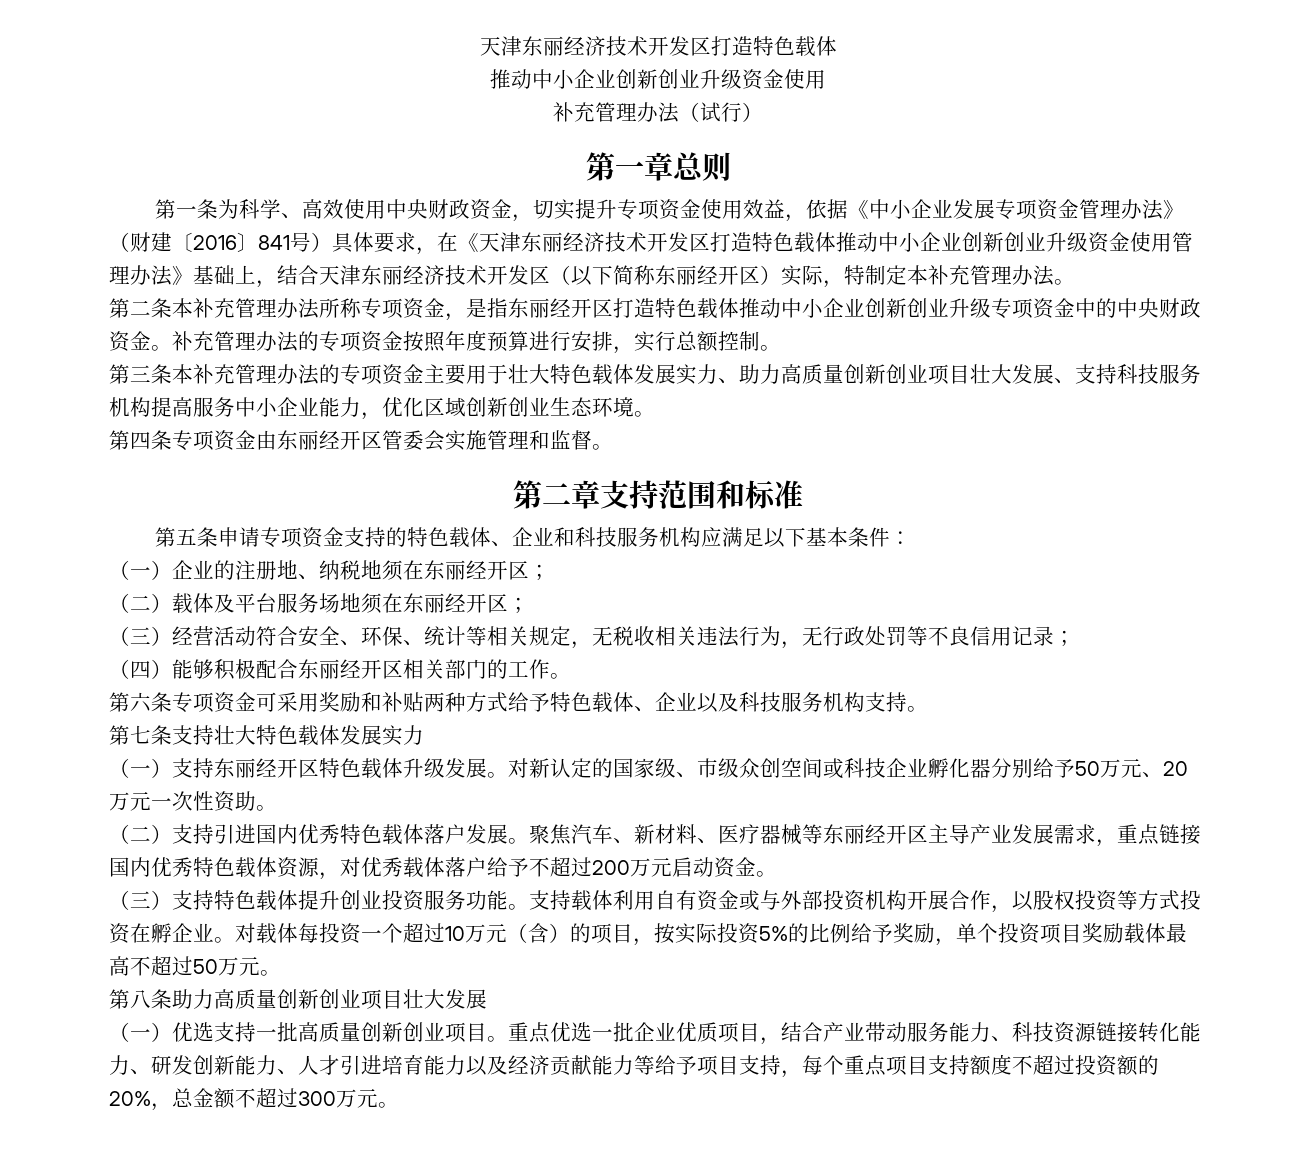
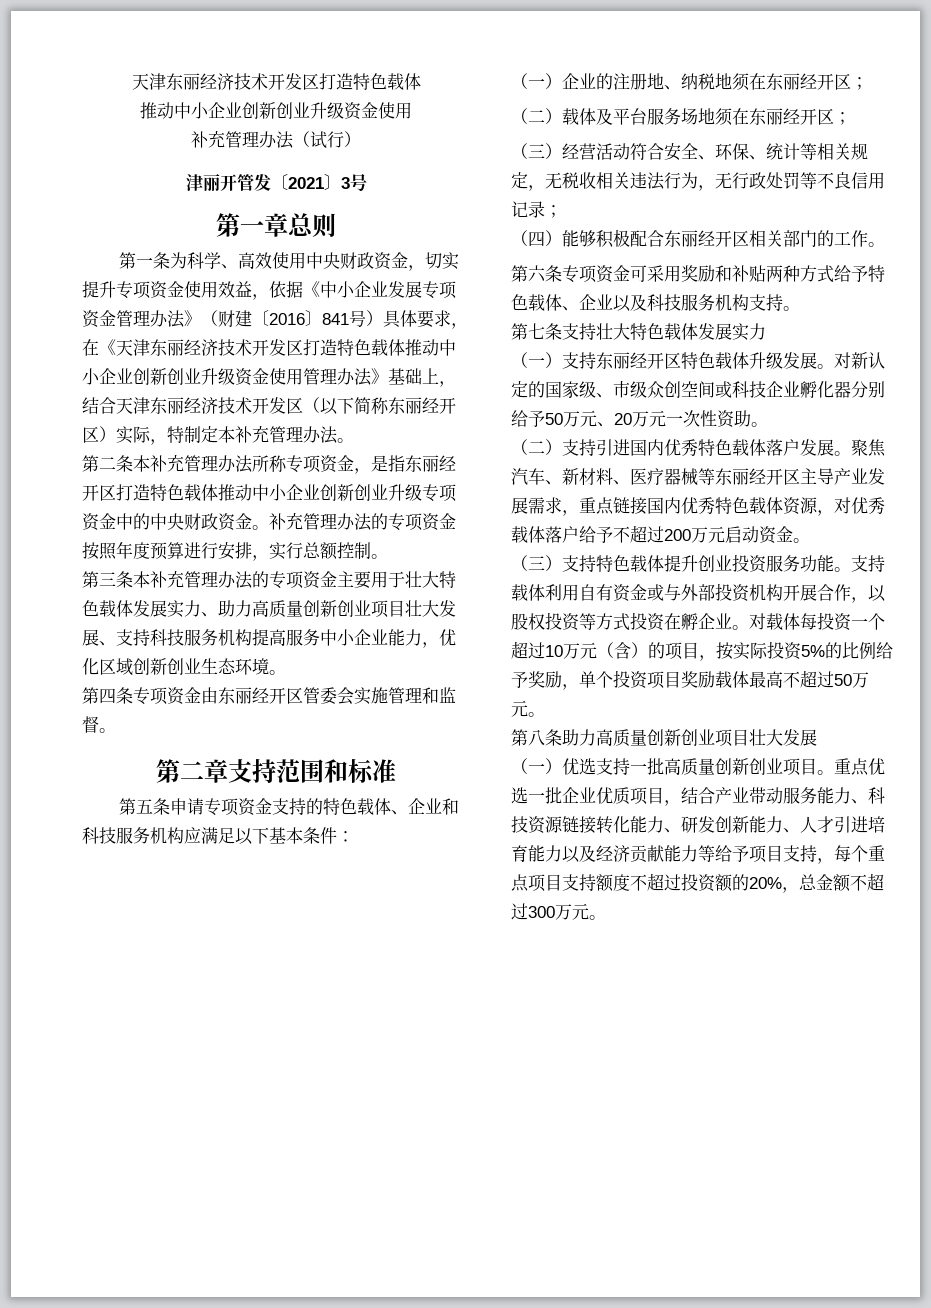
+ 津丽开管发〔2021〕3号

